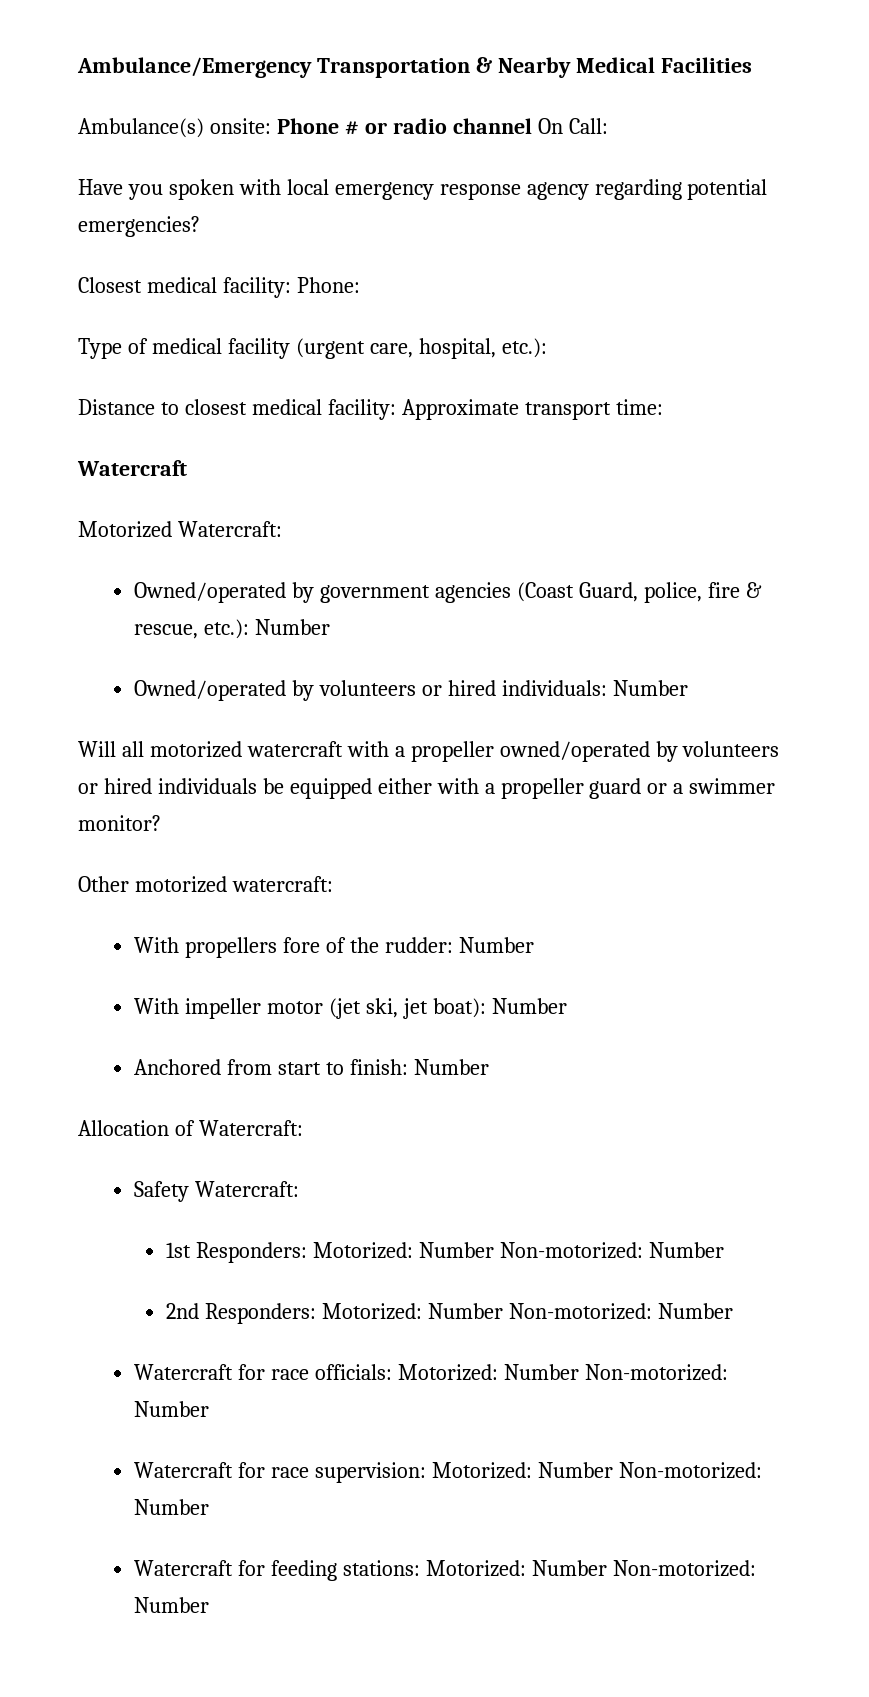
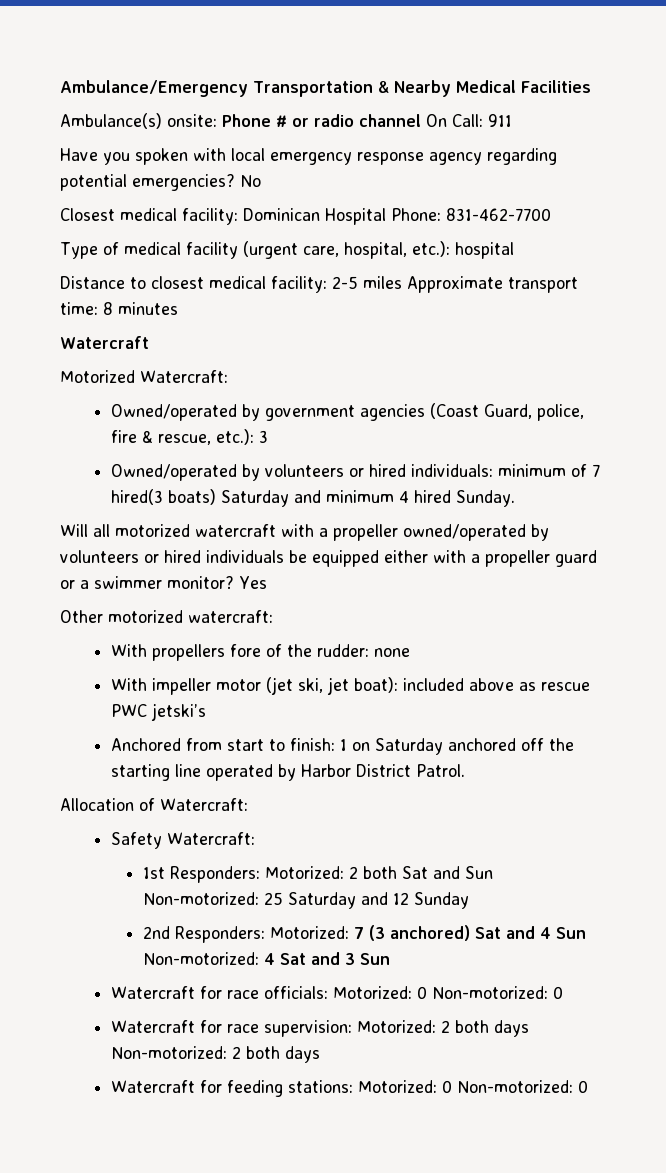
- Ambulance(s) onsite: Phone # or radio channel On Call:
+ Ambulance(s) onsite: Phone # or radio channel On Call: 911
+ No
- Closest medical facility: Phone:
+ Closest medical facility: Dominican Hospital Phone: 831-462-7700
- Type of medical facility (urgent care, hospital, etc.):
+ Type of medical facility (urgent care, hospital, etc.): hospital
- Distance to closest medical facility: Approximate transport time:
+ Distance to closest medical facility: 2-5 miles Approximate transport time: 8 minutes
- Owned/operated by government agencies (Coast Guard, police, fire & rescue, etc.): Number
+ Owned/operated by government agencies (Coast Guard, police, fire & rescue, etc.): 3
- Owned/operated by volunteers or hired individuals: Number
+ Owned/operated by volunteers or hired individuals: minimum of 7 hired(3 boats) Saturday and minimum 4 hired Sunday.
+ Yes
- With propellers fore of the rudder: Number
+ With propellers fore of the rudder: none
- With impeller motor (jet ski, jet boat): Number
+ With impeller motor (jet ski, jet boat): included above as rescue PWC jetski’s
- Anchored from start to finish: Number
+ Anchored from start to finish: 1 on Saturday anchored off the starting line operated by Harbor District Patrol.
- 1st Responders: Motorized: Number Non-motorized: Number
- 2nd Responders: Motorized: Number Non-motorized: Number
+ 1st Responders: Motorized: 2 both Sat and Sun Non-motorized: 25 Saturday and 12 Sunday
+ 2nd Responders: Motorized: 7 (3 anchored) Sat and 4 Sun Non-motorized: 4 Sat and 3 Sun
- Watercraft for race officials: Motorized: Number Non-motorized: Number
+ Watercraft for race officials: Motorized: 0 Non-motorized: 0
- Watercraft for race supervision: Motorized: Number Non-motorized: Number
+ Watercraft for race supervision: Motorized: 2 both days Non-motorized: 2 both days
- Watercraft for feeding stations: Motorized: Number Non-motorized: Number
+ Watercraft for feeding stations: Motorized: 0 Non-motorized: 0

